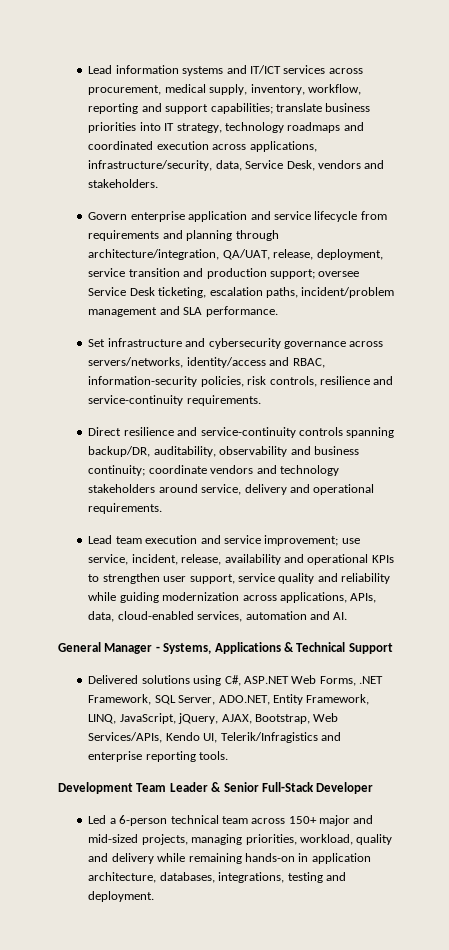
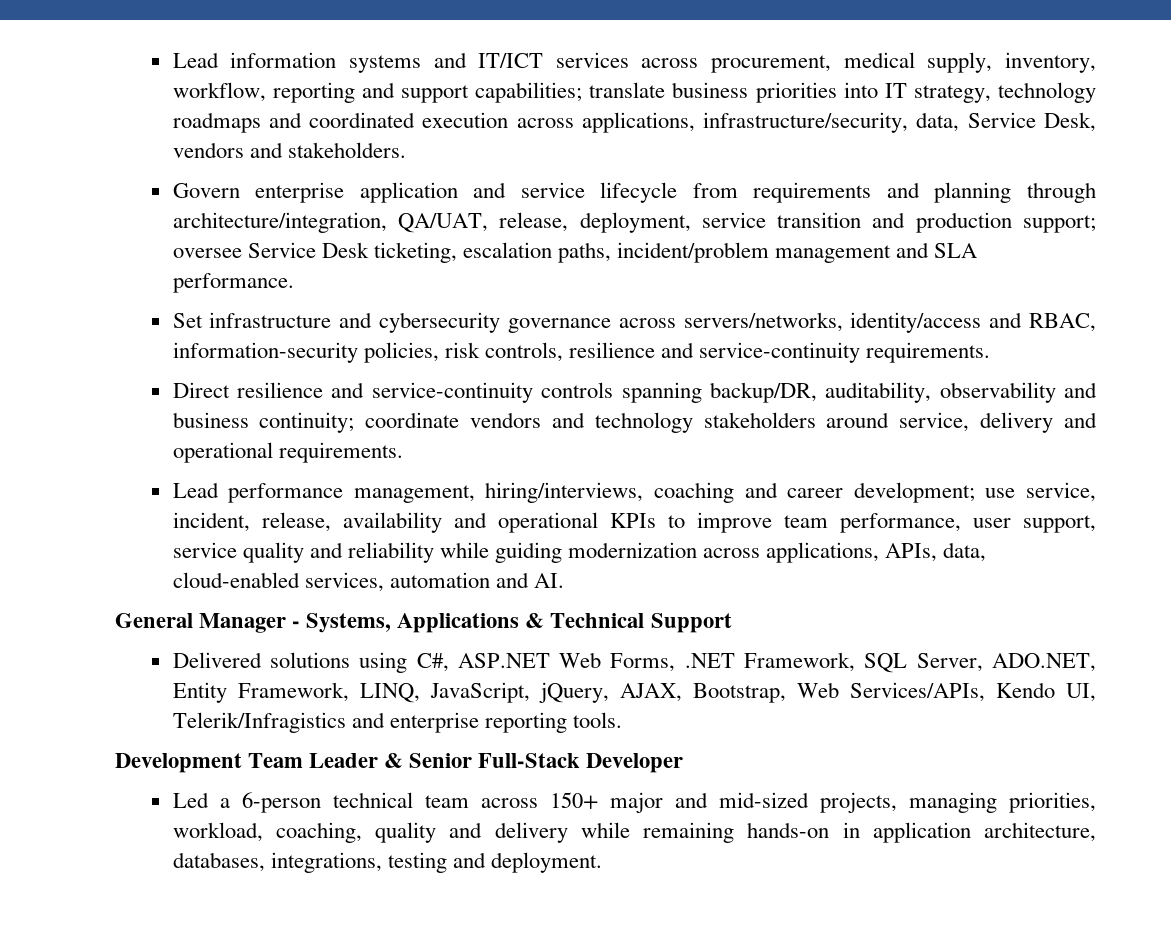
- Lead team execution and service improvement; use service, incident, release, availability and operational KPIs to strengthen user support, service quality and reliability while guiding modernization across applications, APIs, data, cloud-enabled services, automation and AI.
+ Lead performance management, hiring/interviews, coaching and career development; use service, incident, release, availability and operational KPIs to improve team performance, user support, service quality and reliability while guiding modernization across applications, APIs, data, cloud-enabled services, automation and AI.
- Led a 6-person technical team across 150+ major and mid-sized projects, managing priorities, workload, quality and delivery while remaining hands-on in application architecture, databases, integrations, testing and deployment.
+ Led a 6-person technical team across 150+ major and mid-sized projects, managing priorities, workload, coaching, quality and delivery while remaining hands-on in application architecture, databases, integrations, testing and deployment.

